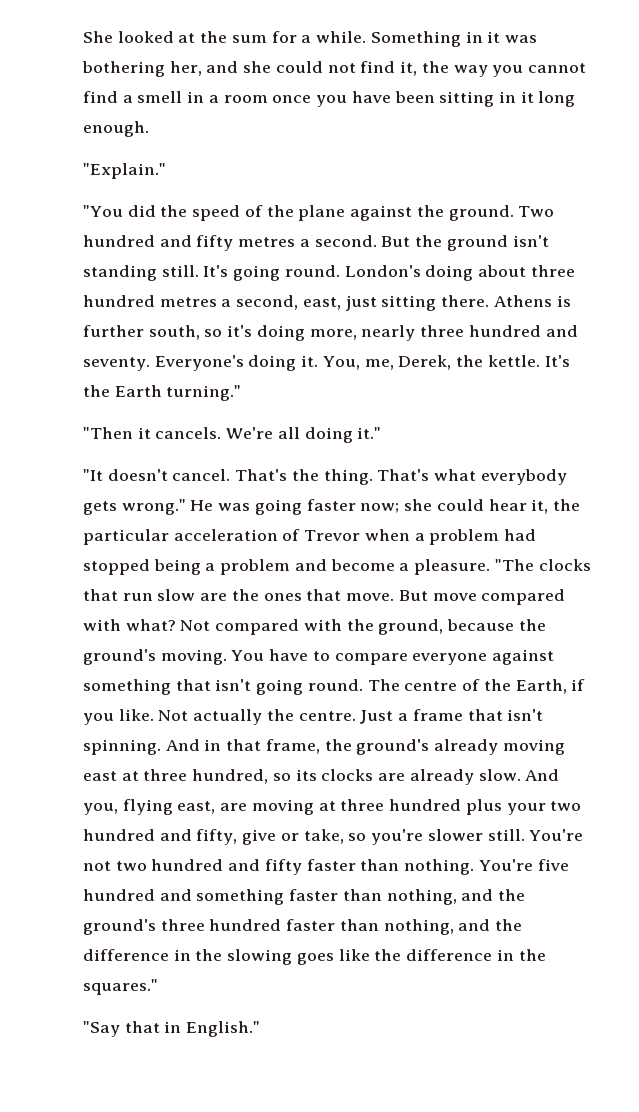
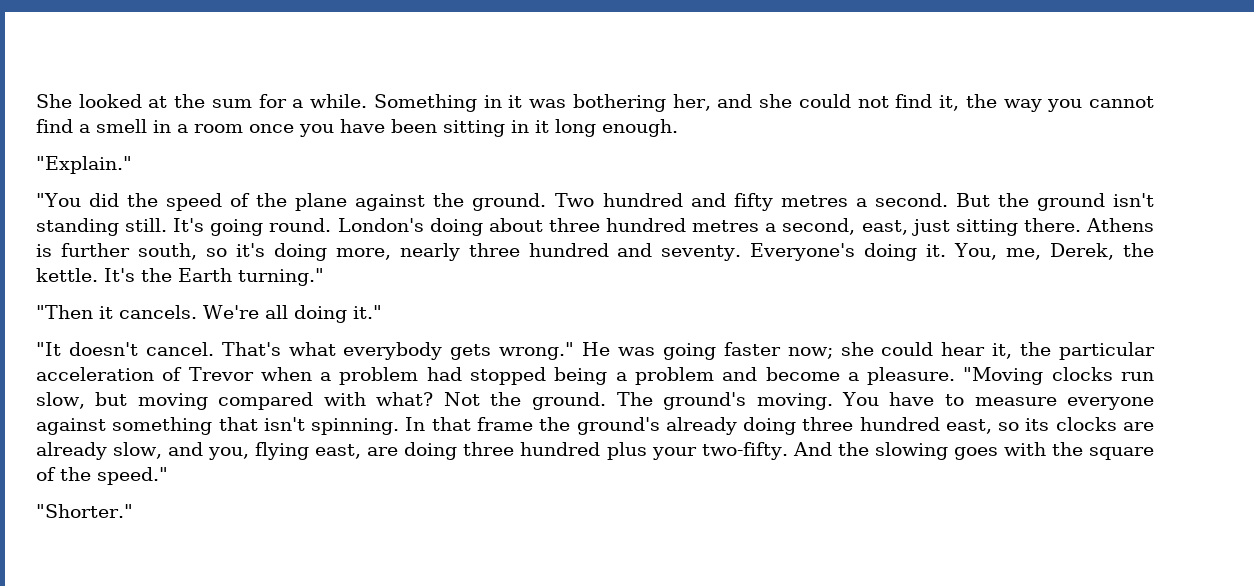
- That's the thing. That's what everybody gets wrong."
+ That's what everybody gets wrong."
- "The clocks that run slow are the ones that move. But move compared with what? Not compared with the ground, because the ground's moving.
+ "Moving clocks run slow, but moving compared with what? Not the ground. The ground's moving.
- You have to compare everyone against something that isn't going round. The centre of the Earth, if you like. Not actually the centre. Just a frame that isn't spinning. And in that frame, the ground's already moving east at three hundred, so its clocks are already slow. And you, flying east, are moving at three hundred plus your two hundred and fifty, give or take, so you're slower still. You're not two hundred and fifty faster than nothing. You're five hundred and something faster than nothing, and the ground's three hundred faster than nothing, and the difference in the slowing goes like the difference in the squares."
- "Say that in English."
+ You have to measure everyone against something that isn't spinning. In that frame the ground's already doing three hundred east, so its clocks are already slow, and you, flying east, are doing three hundred plus your two-fifty. And the slowing goes with the square of the speed."
+ "Shorter."

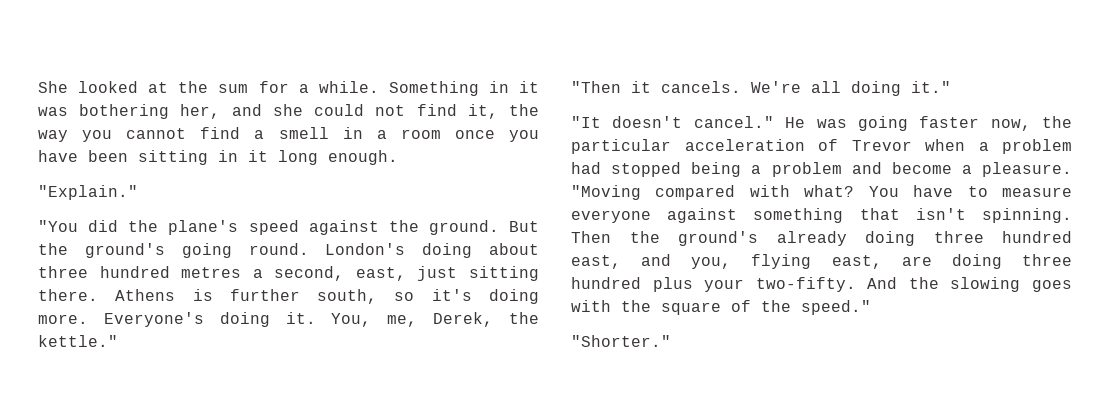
- "You did the speed of the plane against the ground. Two hundred and fifty metres a second. But the ground isn't standing still. It's going round.
+ "You did the plane's speed against the ground. But the ground's going round.
- Athens is further south, so it's doing more, nearly three hundred and seventy.
+ Athens is further south, so it's doing more.
- You, me, Derek, the kettle. It's the Earth turning."
+ You, me, Derek, the kettle."
- "It doesn't cancel. That's what everybody gets wrong." He was going faster now; she could hear it, the particular acceleration of Trevor when a problem had stopped being a problem and become a pleasure.
+ "It doesn't cancel." He was going faster now, the particular acceleration of Trevor when a problem had stopped being a problem and become a pleasure.
- "Moving clocks run slow, but moving compared with what? Not the ground. The ground's moving.
+ "Moving compared with what?
- In that frame the ground's already doing three hundred east, so its clocks are already slow, and you, flying east, are doing three hundred plus your two-fifty.
+ Then the ground's already doing three hundred east, and you, flying east, are doing three hundred plus your two-fifty.

